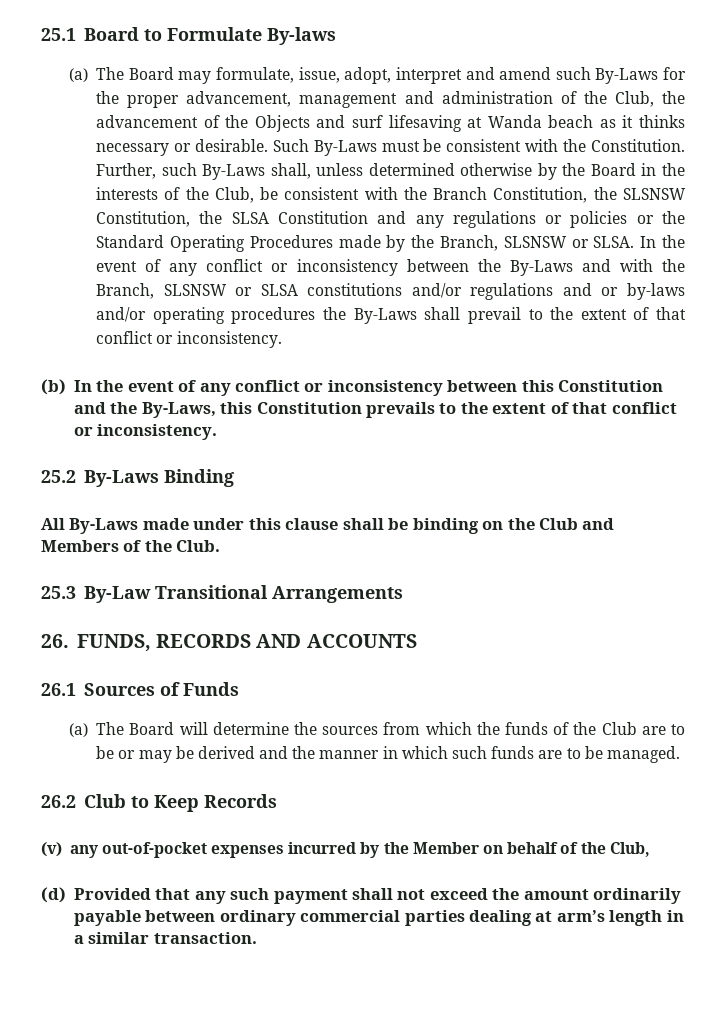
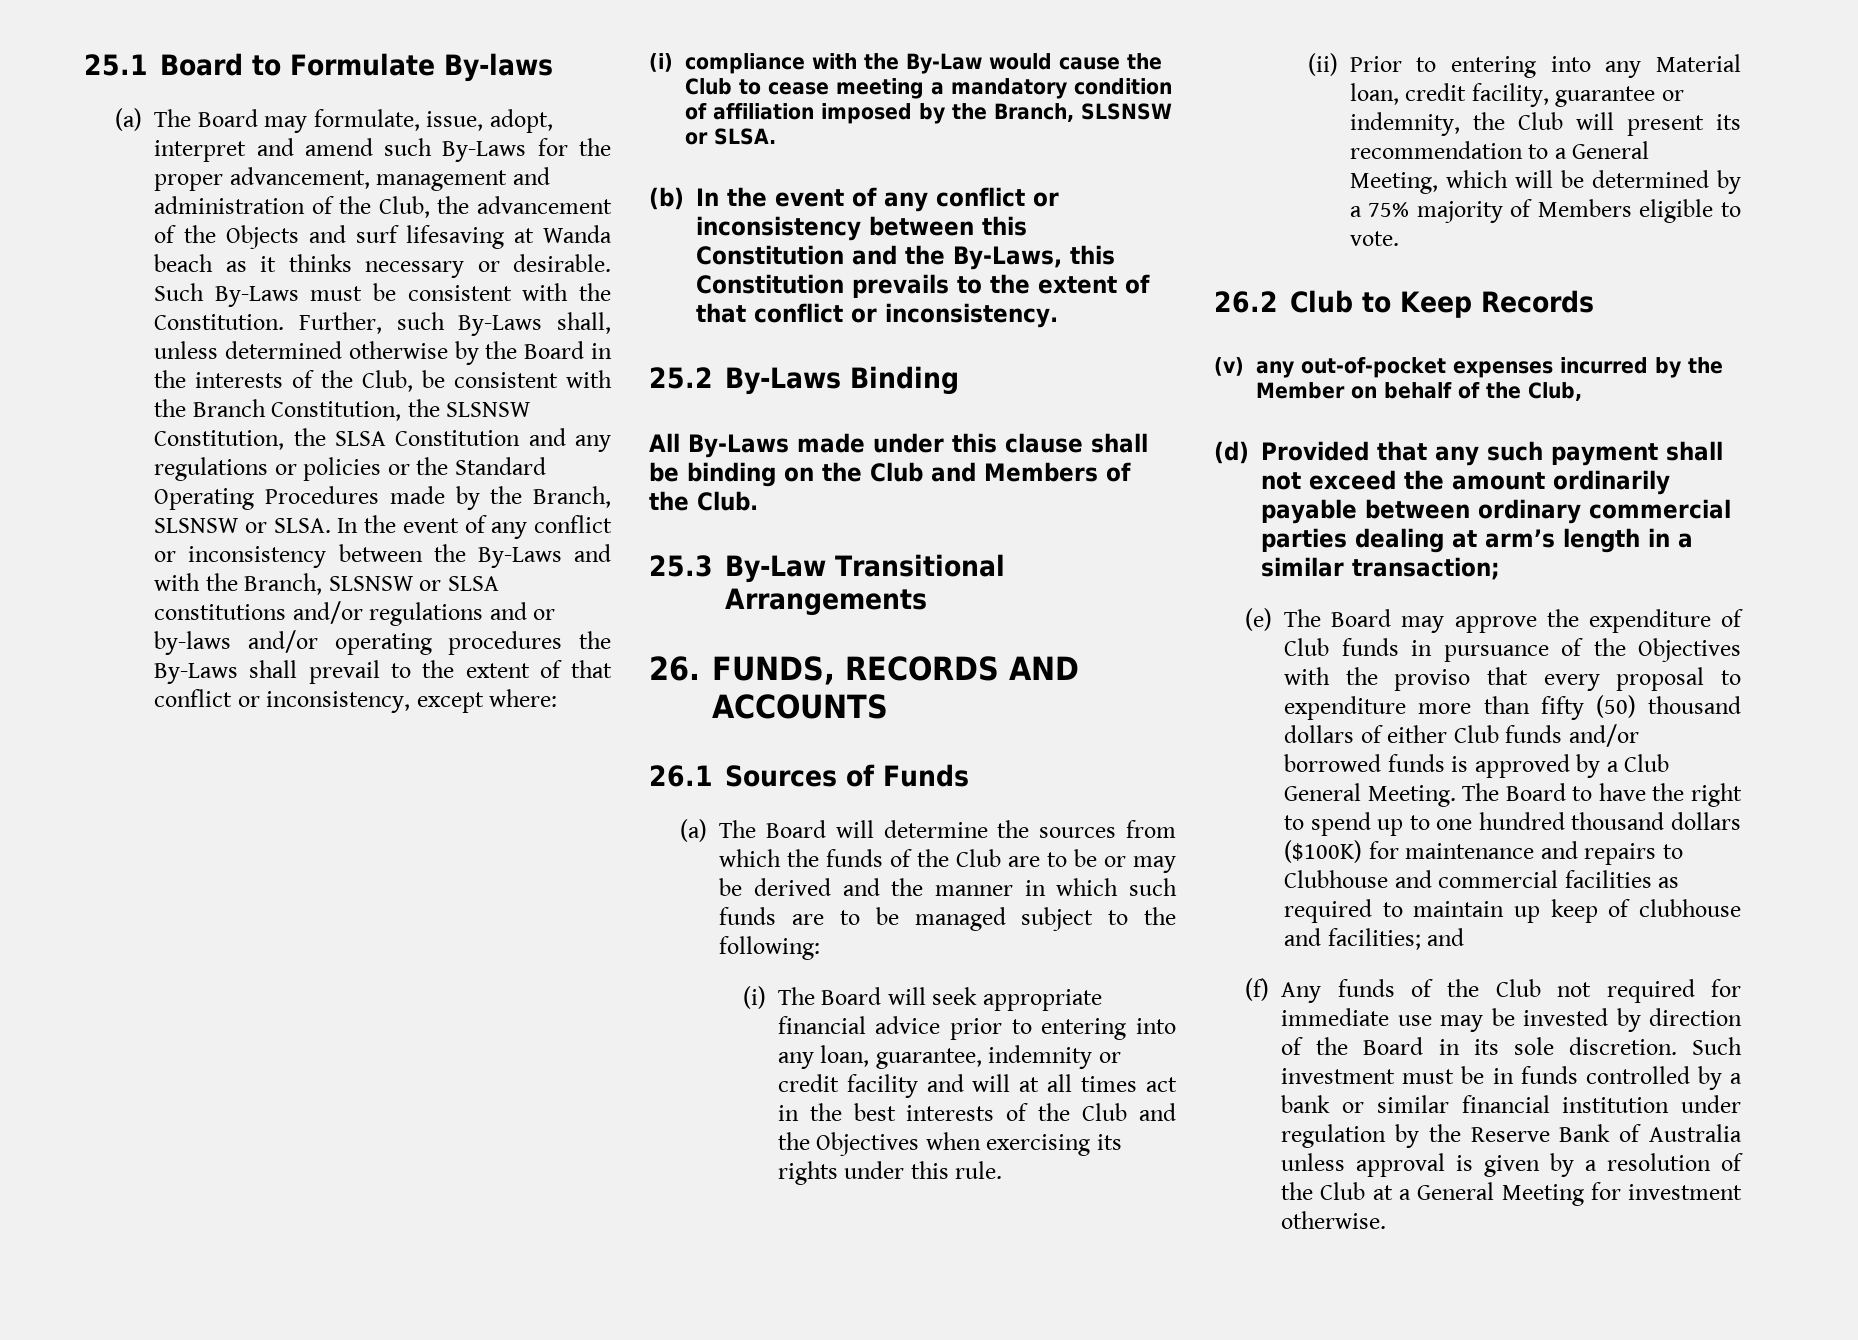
- In the event of any conflict or inconsistency between the By-Laws and with the Branch, SLSNSW or SLSA constitutions and/or regulations and or by-laws and/or operating procedures the By-Laws shall prevail to the extent of that conflict or inconsistency.
+ In the event of any conflict or inconsistency between the By-Laws and with the Branch, SLSNSW or SLSA constitutions and/or regulations and or by-laws and/or operating procedures the By-Laws shall prevail to the extent of that conflict or inconsistency, except where:
+ (i) compliance with the By-Law would cause the Club to cease meeting a mandatory condition of affiliation imposed by the Branch, SLSNSW or SLSA.
- (a) The Board will determine the sources from which the funds of the Club are to be or may be derived and the manner in which such funds are to be managed.
+ (a) The Board will determine the sources from which the funds of the Club are to be or may be derived and the manner in which such funds are to be managed subject to the following:
+ (i) The Board will seek appropriate financial advice prior to entering into any loan, guarantee, indemnity or credit facility and will at all times act in the best interests of the Club and the Objectives when exercising its rights under this rule.
+ (ii) Prior to entering into any Material loan, credit facility, guarantee or indemnity, the Club will present its recommendation to a General Meeting, which will be determined by a 75% majority of Members eligible to vote.
- (d) Provided that any such payment shall not exceed the amount ordinarily payable between ordinary commercial parties dealing at arm’s length in a similar transaction.
+ (d) Provided that any such payment shall not exceed the amount ordinarily payable between ordinary commercial parties dealing at arm’s length in a similar transaction;
+ (e) The Board may approve the expenditure of Club funds in pursuance of the Objectives with the proviso that every proposal to expenditure more than fifty (50) thousand dollars of either Club funds and/or borrowed funds is approved by a Club General Meeting. The Board to have the right to spend up to one hundred thousand dollars ($100K) for maintenance and repairs to Clubhouse and commercial facilities as required to maintain up keep of clubhouse and facilities; and
+ (f) Any funds of the Club not required for immediate use may be invested by direction of the Board in its sole discretion. Such investment must be in funds controlled by a bank or similar financial institution under regulation by the Reserve Bank of Australia unless approval is given by a resolution of the Club at a General Meeting for investment otherwise.

